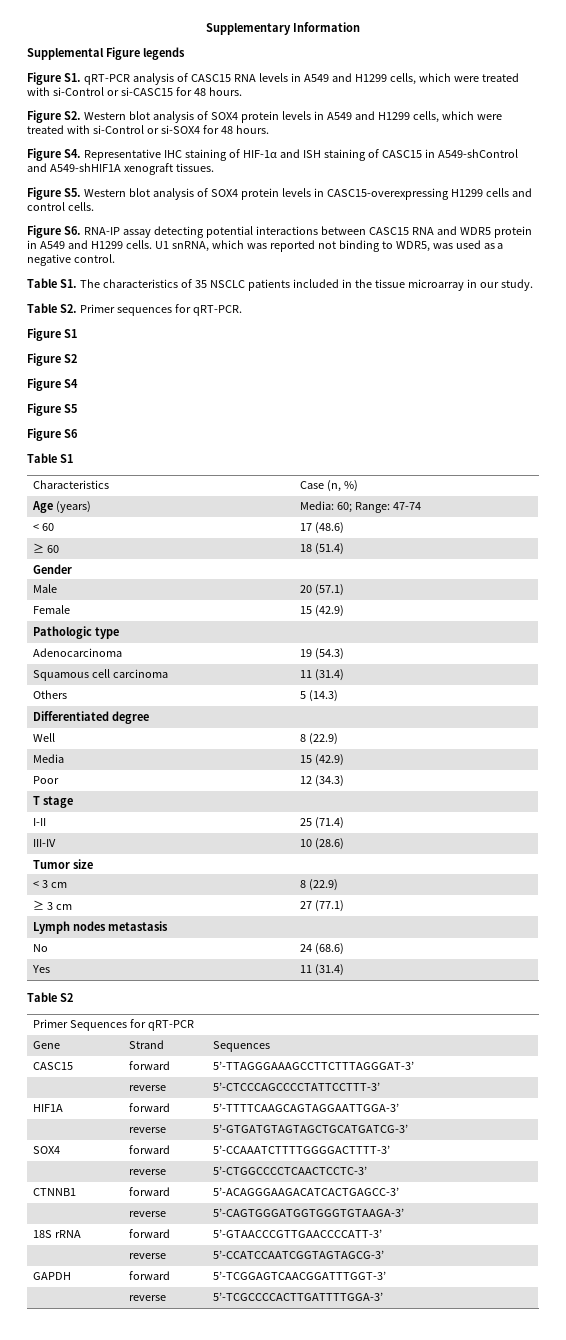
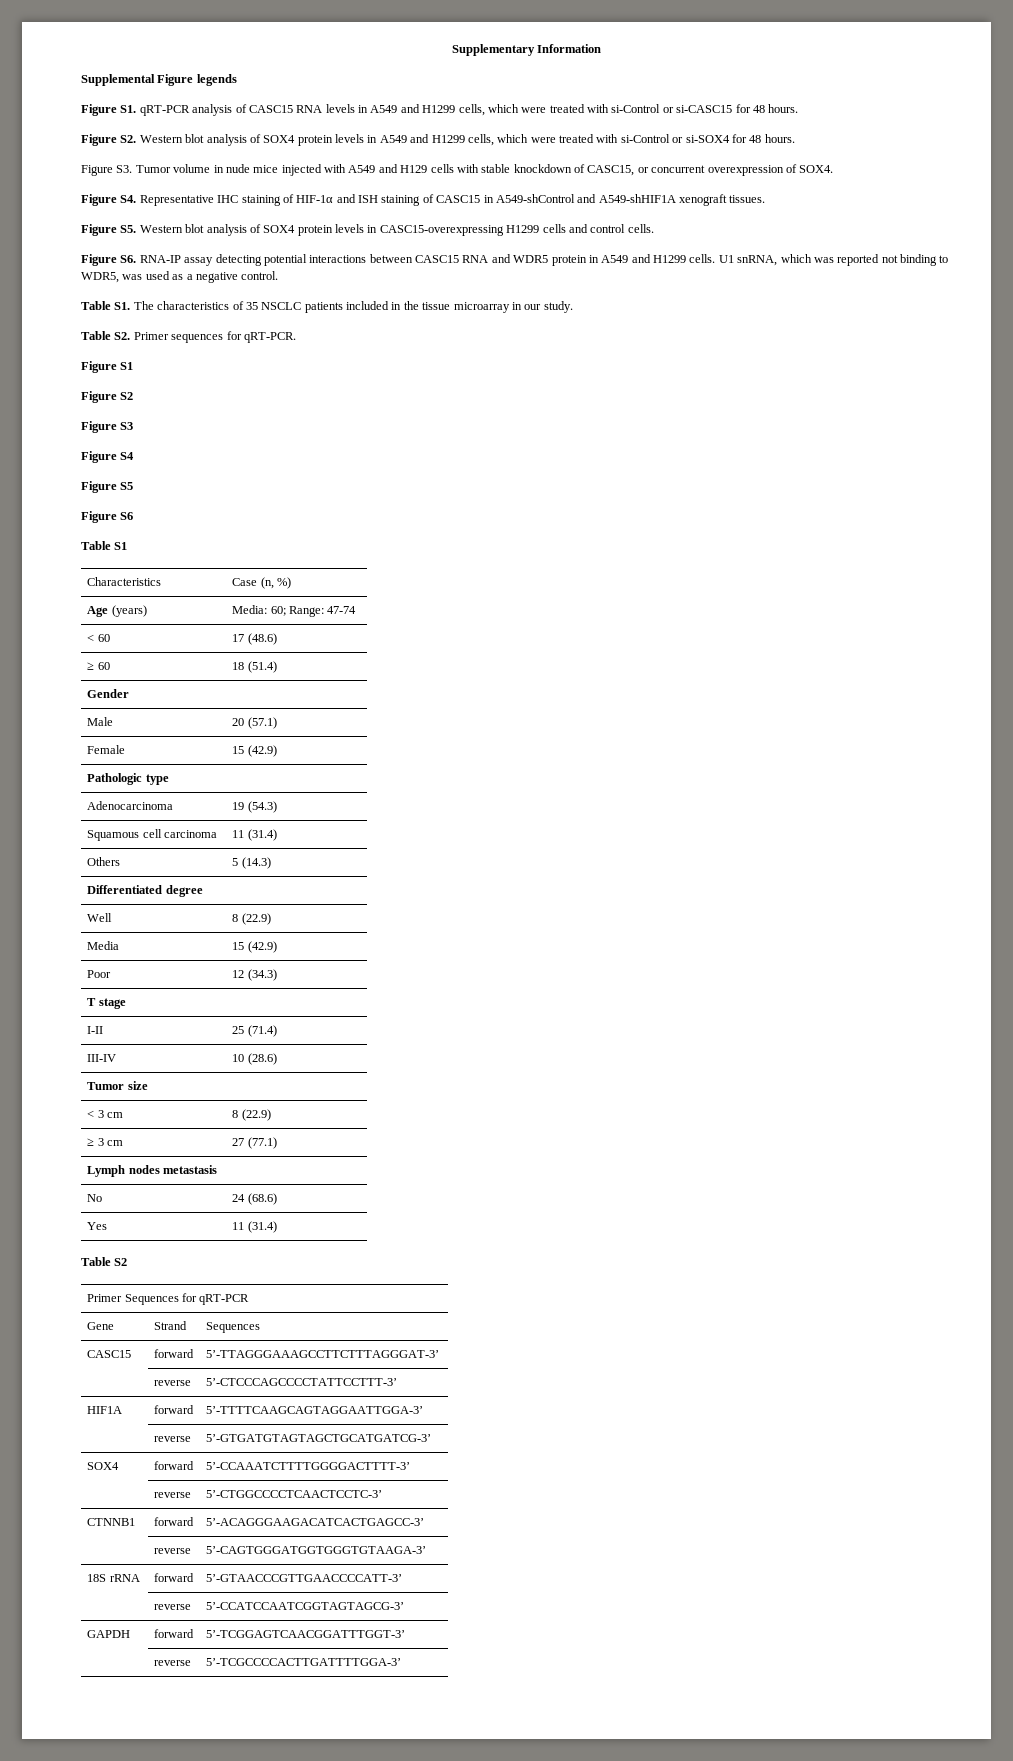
+ Figure S3. Tumor volume in nude mice injected with A549 and H129 cells with stable knockdown of CASC15, or concurrent overexpression of SOX4.
+ Figure S3

